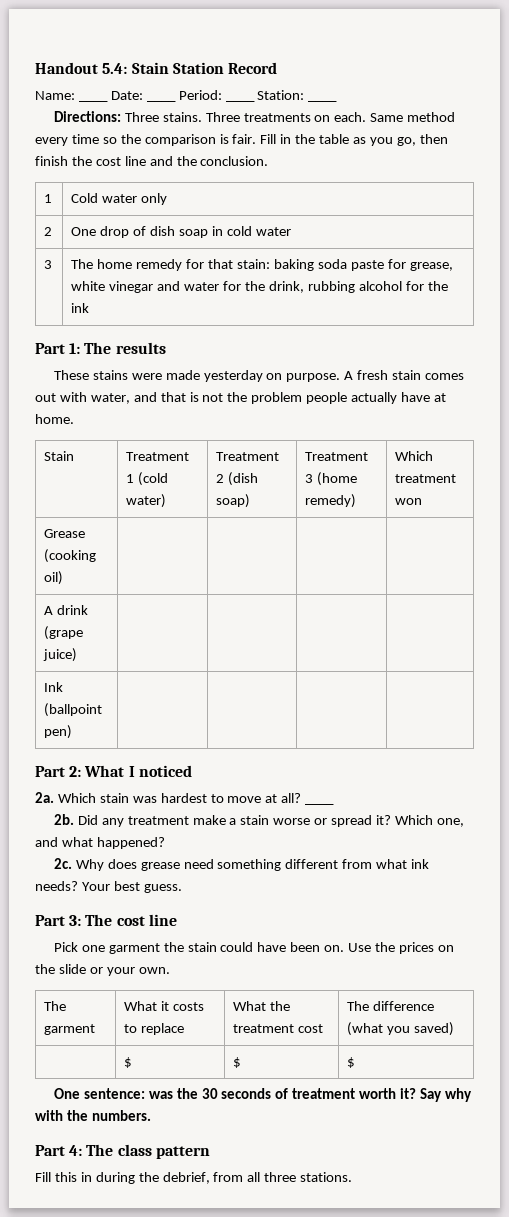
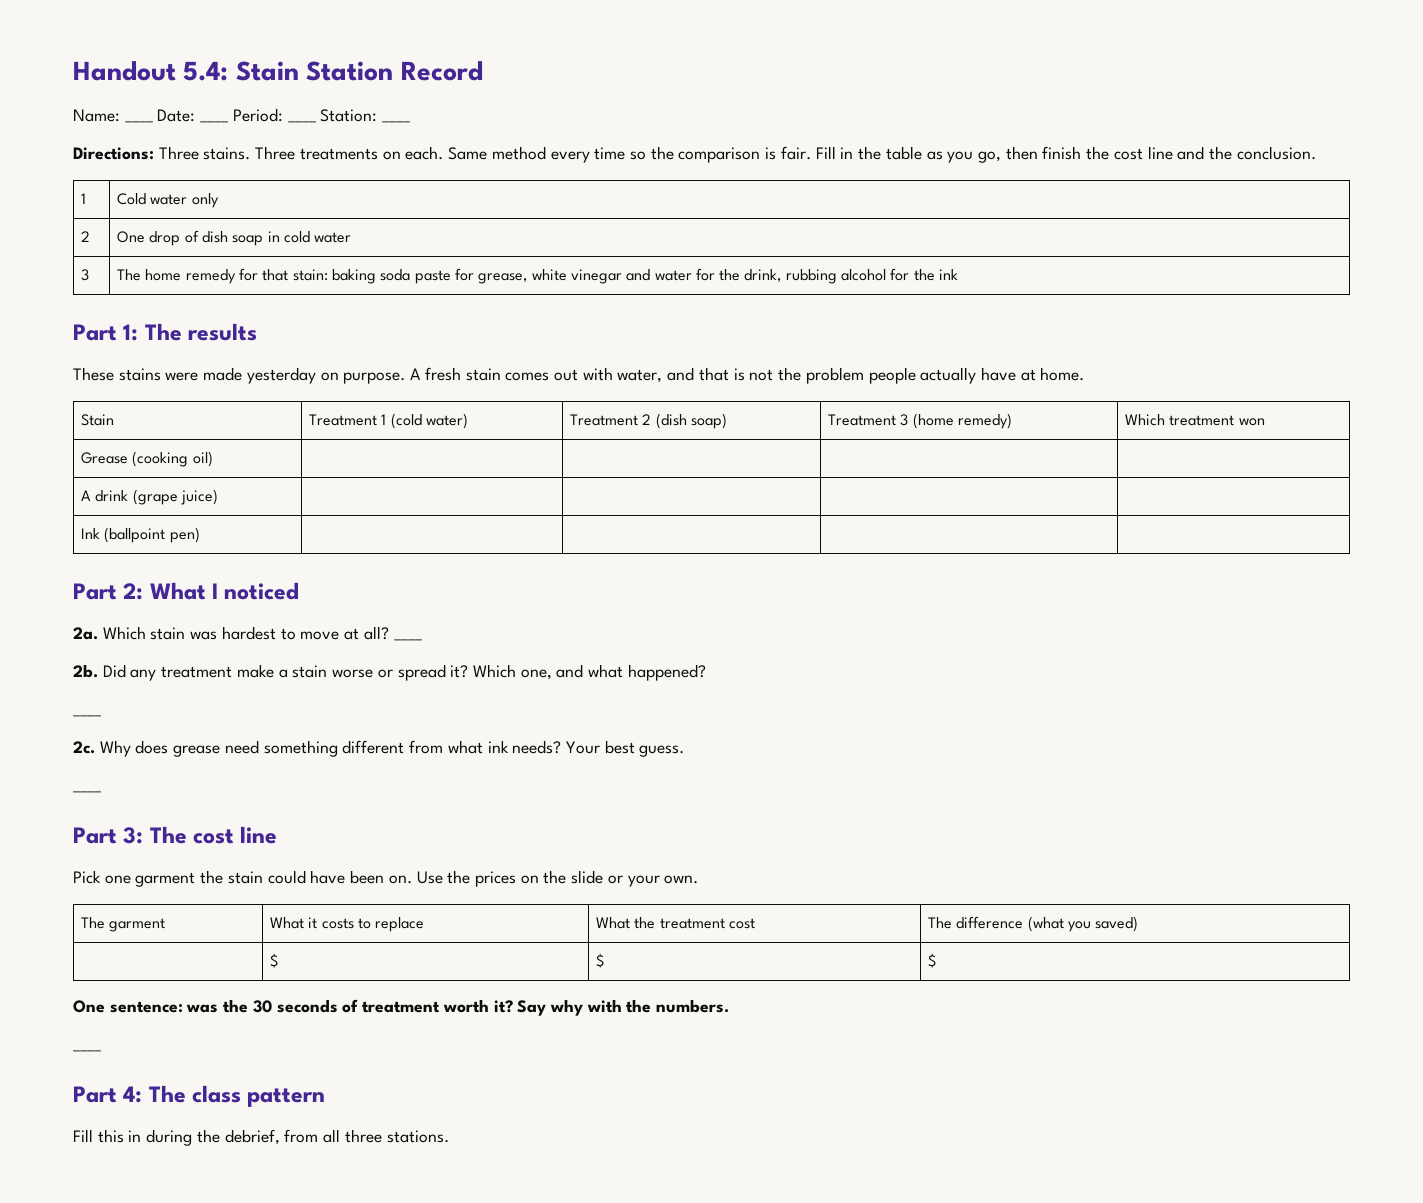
  Which one, and what happened?
+ ____
  Your best guess.
+ ____
  Say why with the numbers.
+ ____

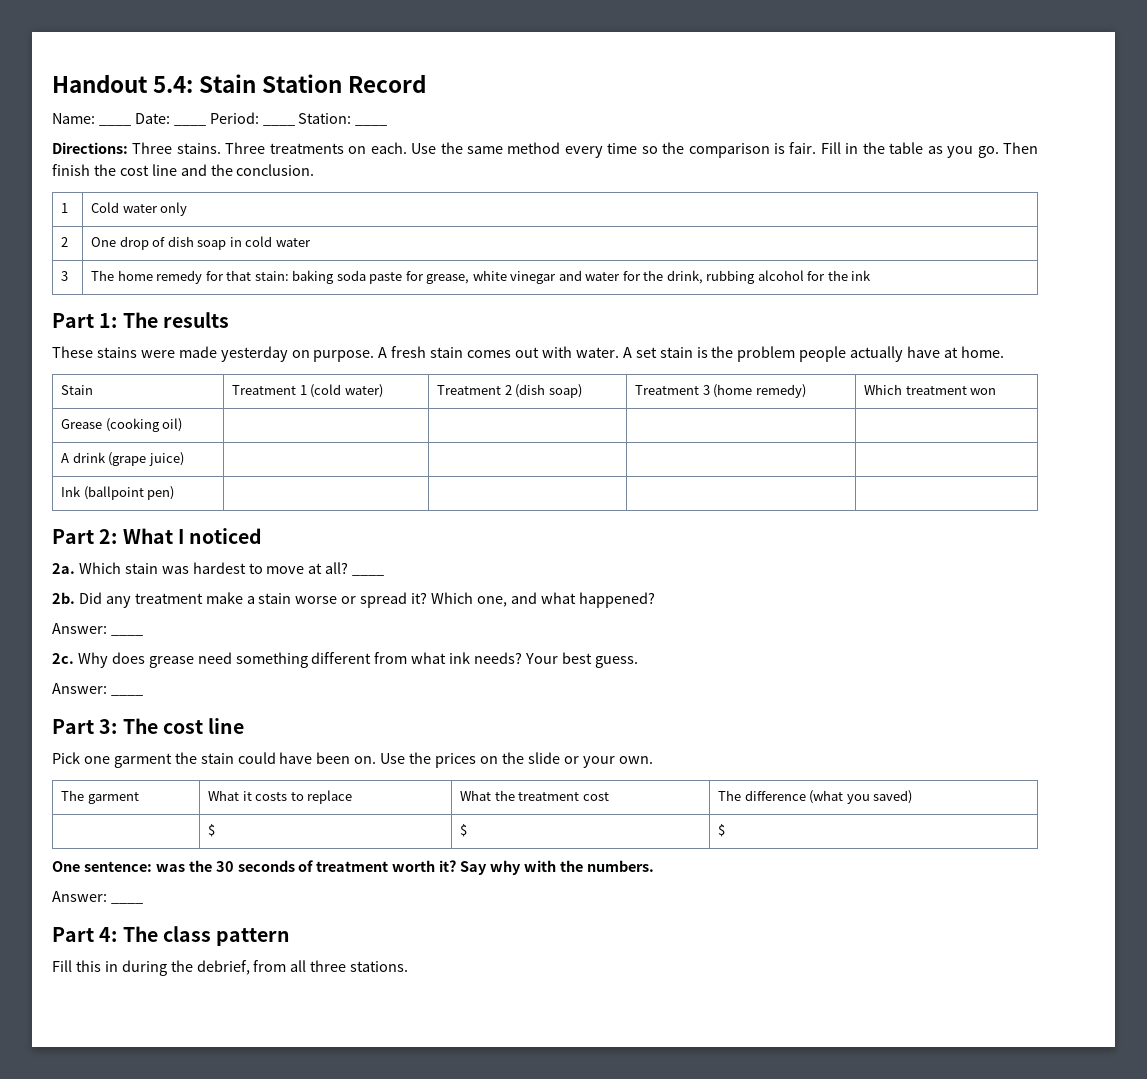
- Same method every time so the comparison is fair.
+ Use the same method every time so the comparison is fair.
- Fill in the table as you go, then finish the cost line and the conclusion.
+ Fill in the table as you go. Then finish the cost line and the conclusion.
- A fresh stain comes out with water, and that is not the problem people actually have at home.
+ A fresh stain comes out with water. A set stain is the problem people actually have at home.
  Which one, and what happened?
- ____
+ Answer: ____
  Your best guess.
- ____
+ Answer: ____
  Say why with the numbers.
- ____
+ Answer: ____

